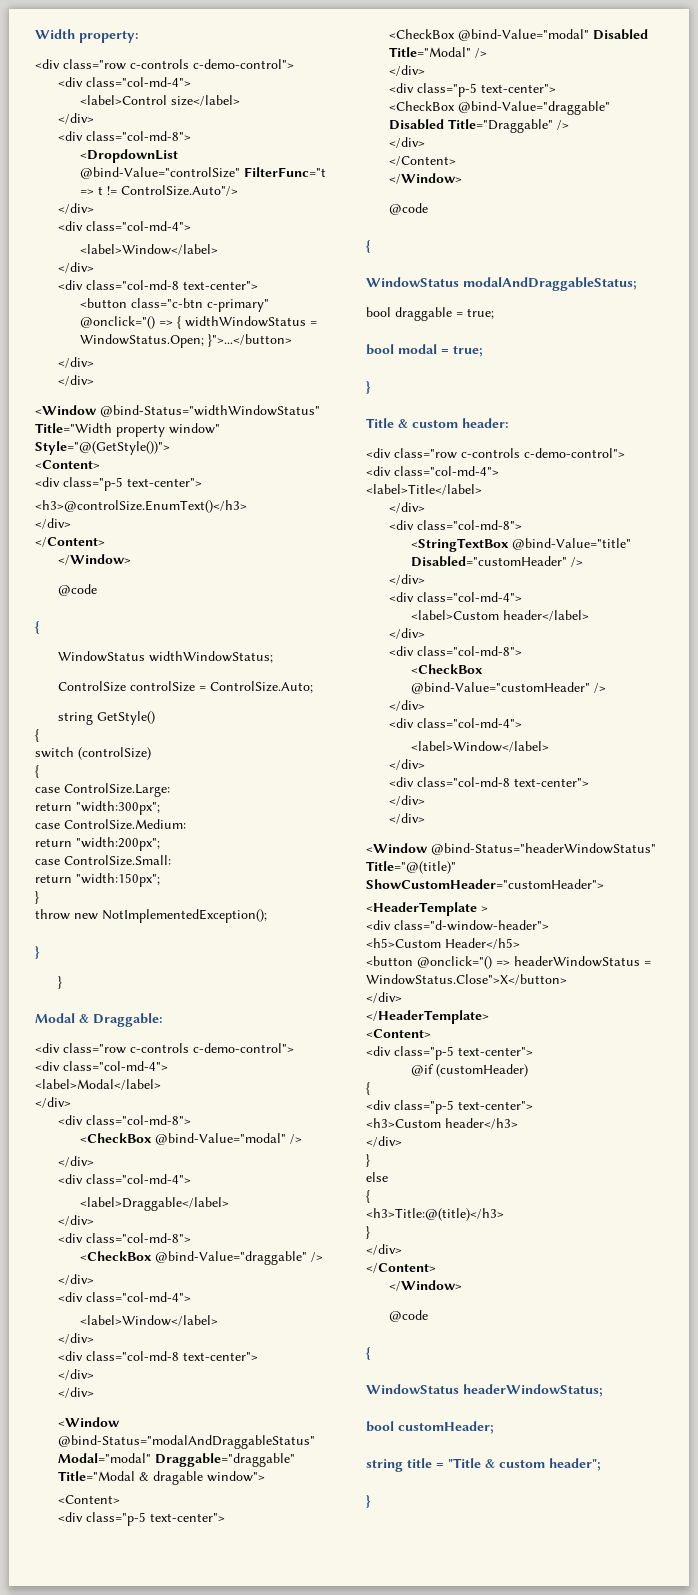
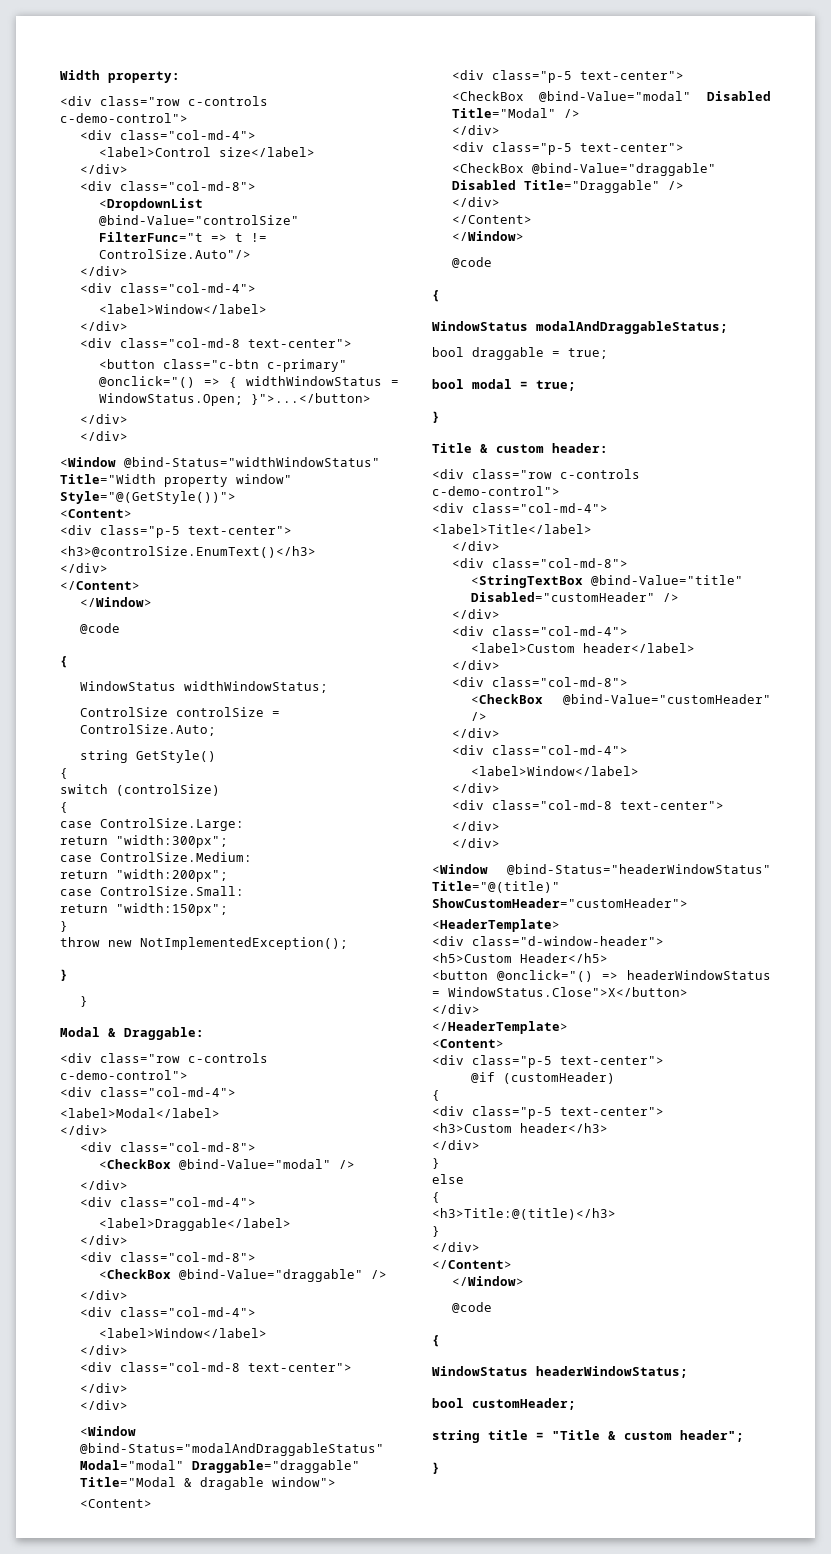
- <HeaderTemplate >
+ <HeaderTemplate>

